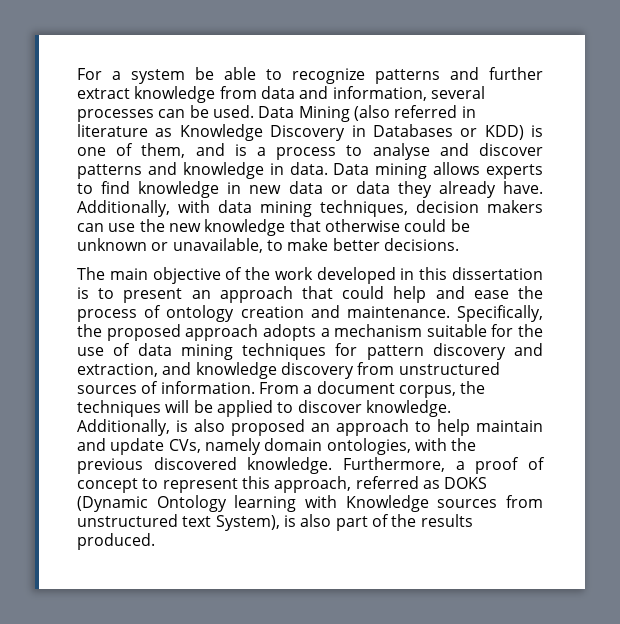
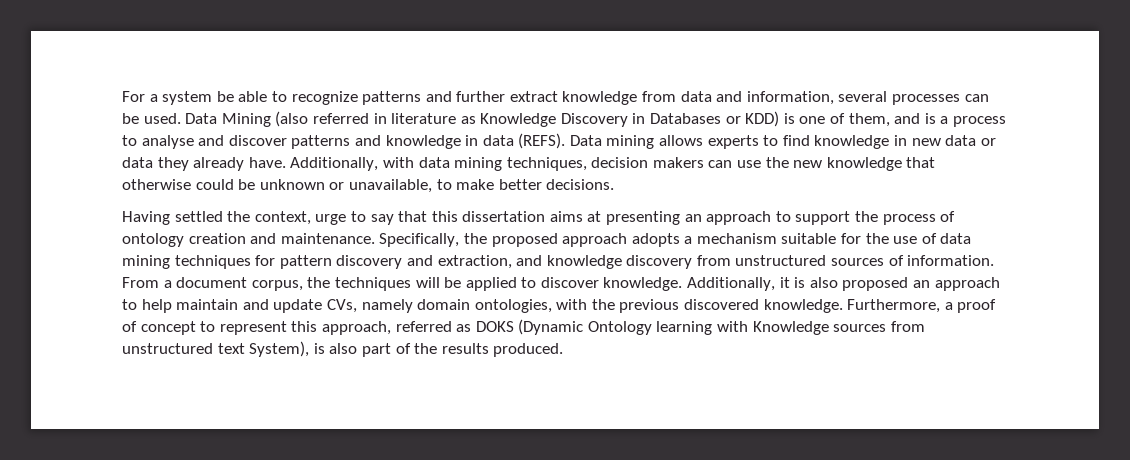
- Data Mining (also referred in literature as Knowledge Discovery in Databases or KDD) is one of them, and is a process to analyse and discover patterns and knowledge in data.
+ Data Mining (also referred in literature as Knowledge Discovery in Databases or KDD) is one of them, and is a process to analyse and discover patterns and knowledge in data (REFS).
- The main objective of the work developed in this dissertation is to present an approach that could help and ease the process of ontology creation and maintenance.
+ Having settled the context, urge to say that this dissertation aims at presenting an approach to support the process of ontology creation and maintenance.
- Additionally, is also proposed an approach to help maintain and update CVs, namely domain ontologies, with the previous discovered knowledge.
+ Additionally, it is also proposed an approach to help maintain and update CVs, namely domain ontologies, with the previous discovered knowledge.

